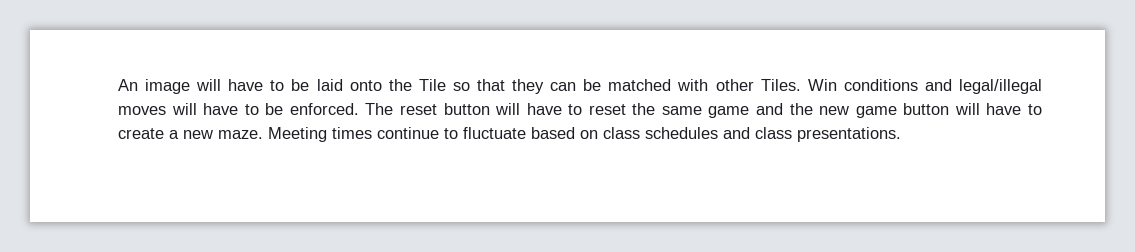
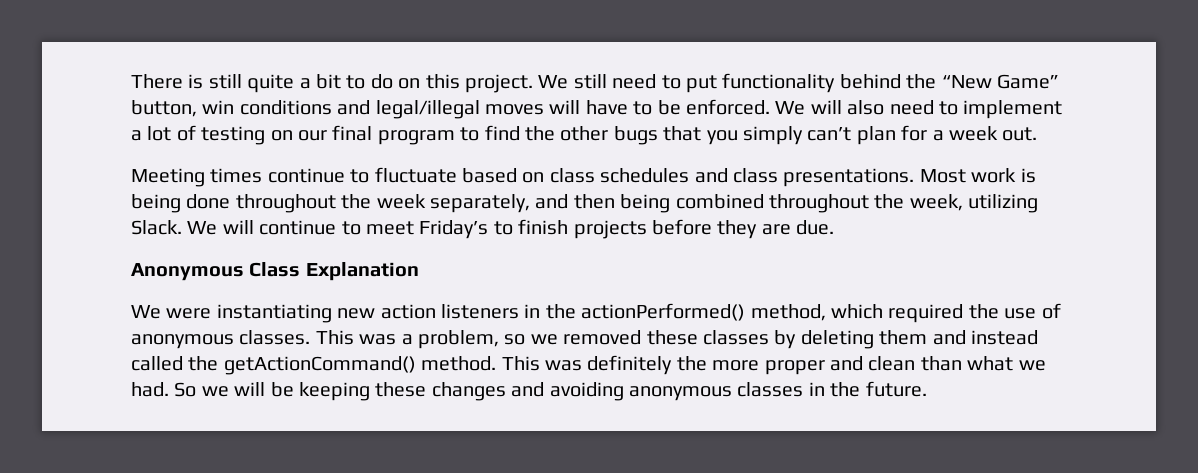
- An image will have to be laid onto the Tile so that they can be matched with other Tiles. Win conditions and legal/illegal moves will have to be enforced.
+ There is still quite a bit to do on this project. We still need to put functionality behind the “New Game” button, win conditions and legal/illegal moves will have to be enforced.
- The reset button will have to reset the same game and the new game button will have to create a new maze. Meeting times continue to fluctuate based on class schedules and class presentations.
+ We will also need to implement a lot of testing on our final program to find the other bugs that you simply can’t plan for a week out.
+ Meeting times continue to fluctuate based on class schedules and class presentations.
+ Most work is being done throughout the week separately, and then being combined throughout the week, utilizing Slack. We will continue to meet Friday’s to finish projects before they are due.
+ Anonymous Class Explanation
+ We were instantiating new action listeners in the actionPerformed() method, which required the use of anonymous classes. This was a problem, so we removed these classes by deleting them and instead called the getActionCommand() method. This was definitely the more proper and clean than what we had. So we will be keeping these changes and avoiding anonymous classes in the future.

